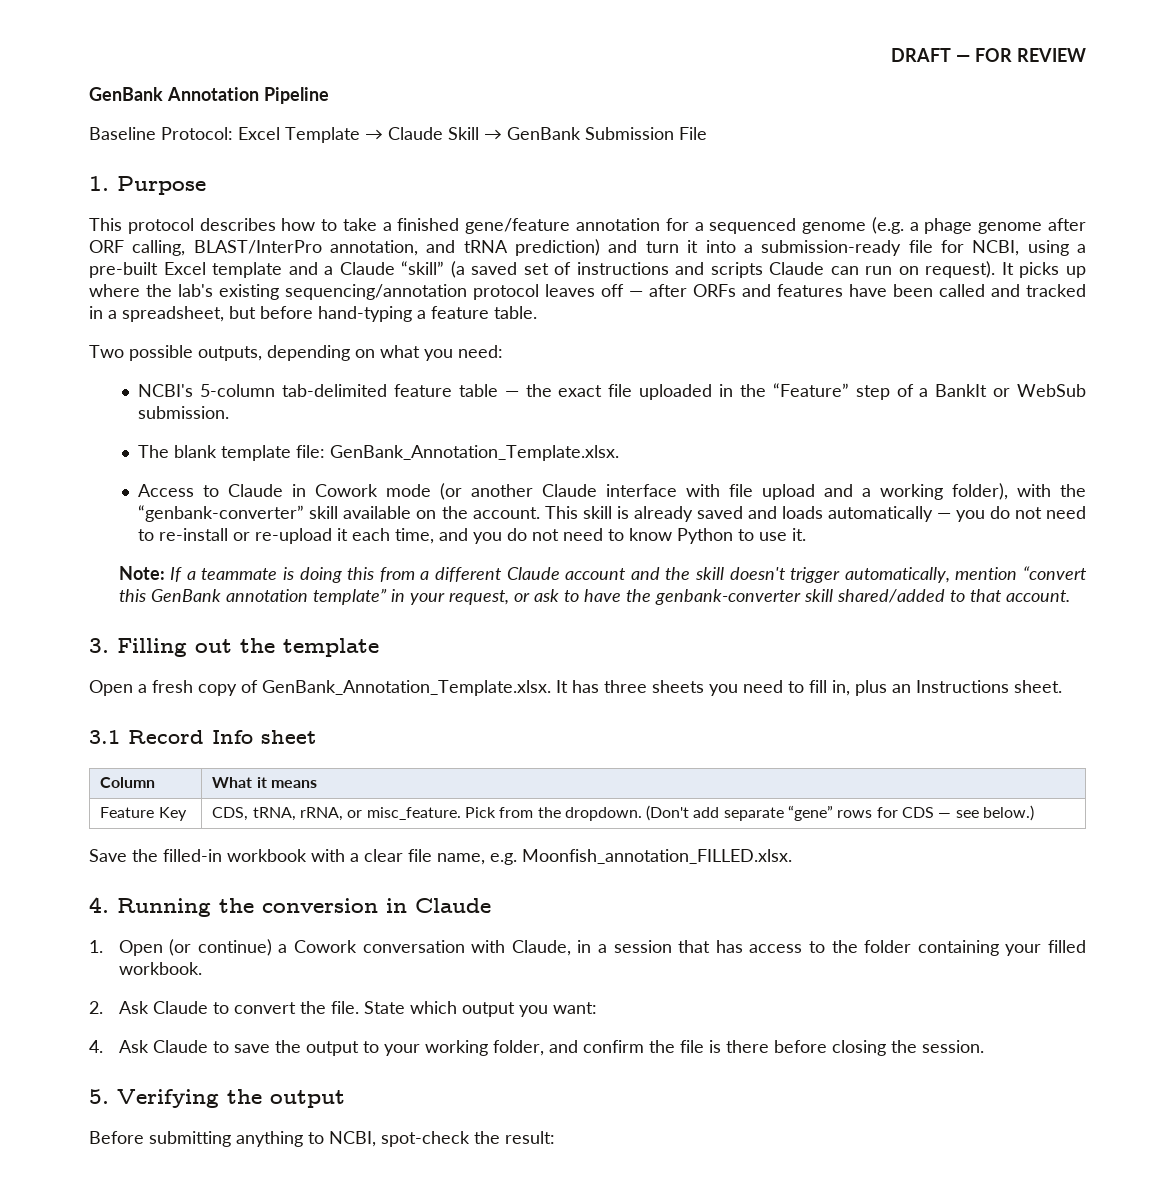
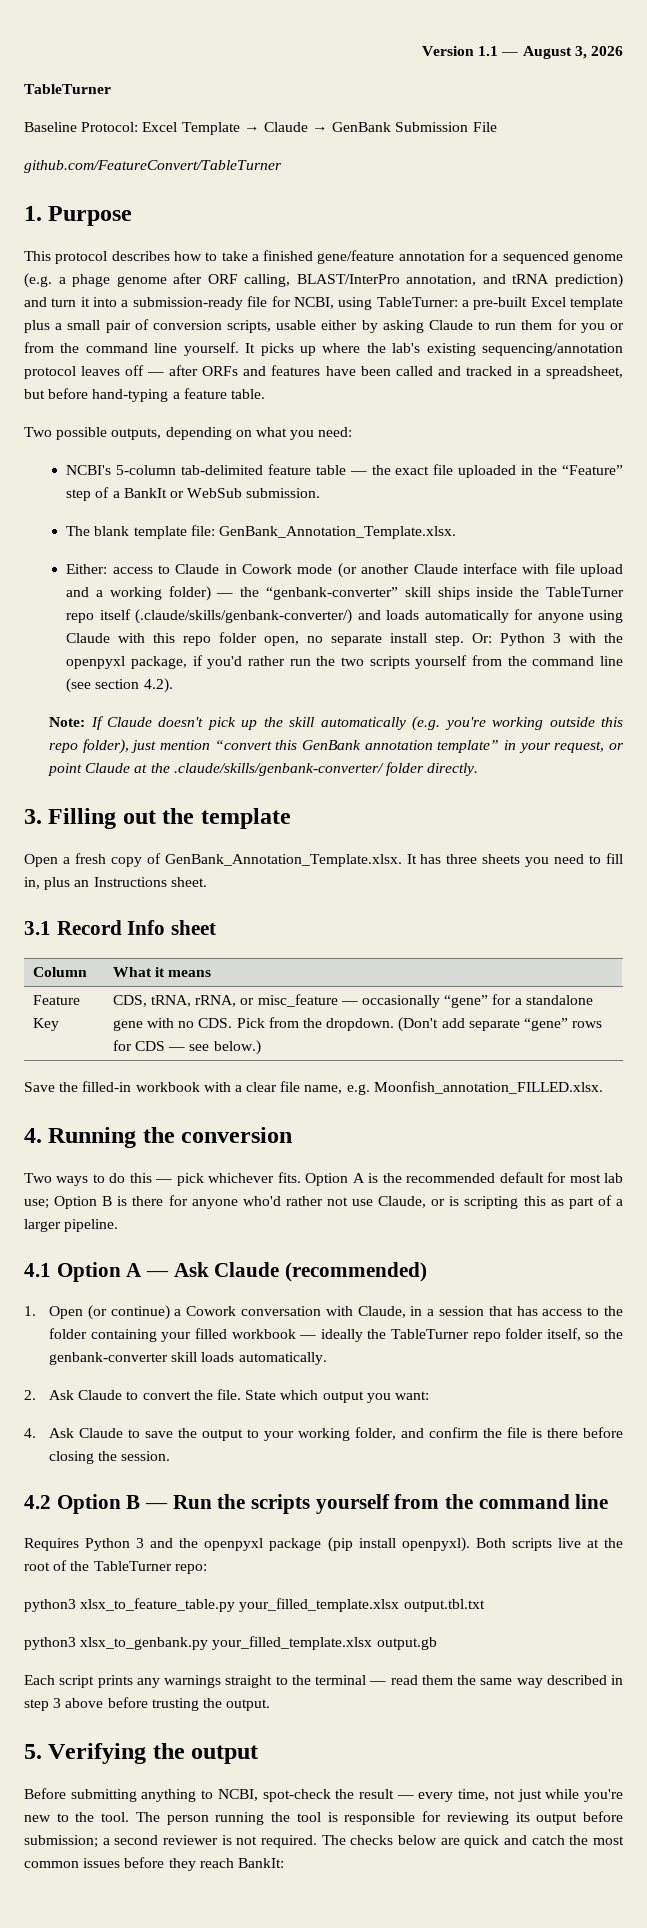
- DRAFT — FOR REVIEW
- GenBank Annotation Pipeline
+ Version 1.1 — August 3, 2026
+ TableTurner
- Baseline Protocol: Excel Template → Claude Skill → GenBank Submission File
+ Baseline Protocol: Excel Template → Claude → GenBank Submission File
+ github.com/FeatureConvert/TableTurner
- This protocol describes how to take a finished gene/feature annotation for a sequenced genome (e.g. a phage genome after ORF calling, BLAST/InterPro annotation, and tRNA prediction) and turn it into a submission-ready file for NCBI, using a pre-built Excel template and a Claude “skill” (a saved set of instructions and scripts Claude can run on request).
+ This protocol describes how to take a finished gene/feature annotation for a sequenced genome (e.g. a phage genome after ORF calling, BLAST/InterPro annotation, and tRNA prediction) and turn it into a submission-ready file for NCBI, using TableTurner: a pre-built Excel template plus a small pair of conversion scripts, usable either by asking Claude to run them for you or from the command line yourself.
- Access to Claude in Cowork mode (or another Claude interface with file upload and a working folder), with the “genbank-converter” skill available on the account. This skill is already saved and loads automatically — you do not need to re-install or re-upload it each time, and you do not need to know Python to use it.
- Note: If a teammate is doing this from a different Claude account and the skill doesn't trigger automatically, mention “convert this GenBank annotation template” in your request, or ask to have the genbank-converter skill shared/added to that account.
+ Either: access to Claude in Cowork mode (or another Claude interface with file upload and a working folder) — the “genbank-converter” skill ships inside the TableTurner repo itself (.claude/skills/genbank-converter/) and loads automatically for anyone using Claude with this repo folder open, no separate install step. Or: Python 3 with the openpyxl package, if you'd rather run the two scripts yourself from the command line (see section 4.2).
+ Note: If Claude doesn't pick up the skill automatically (e.g. you're working outside this repo folder), just mention “convert this GenBank annotation template” in your request, or point Claude at the .claude/skills/genbank-converter/ folder directly.
- Feature Key | CDS, tRNA, rRNA, or misc_feature. Pick from the dropdown. (Don't add separate “gene” rows for CDS — see below.)
+ Feature Key | CDS, tRNA, rRNA, or misc_feature — occasionally “gene” for a standalone gene with no CDS. Pick from the dropdown. (Don't add separate “gene” rows for CDS — see below.)
- 4. Running the conversion in Claude
+ 4. Running the conversion
+ Two ways to do this — pick whichever fits. Option A is the recommended default for most lab use; Option B is there for anyone who'd rather not use Claude, or is scripting this as part of a larger pipeline.
+ 4.1 Option A — Ask Claude (recommended)
- 1. Open (or continue) a Cowork conversation with Claude, in a session that has access to the folder containing your filled workbook.
+ 1. Open (or continue) a Cowork conversation with Claude, in a session that has access to the folder containing your filled workbook — ideally the TableTurner repo folder itself, so the genbank-converter skill loads automatically.
+ 4.2 Option B — Run the scripts yourself from the command line
+ Requires Python 3 and the openpyxl package (pip install openpyxl). Both scripts live at the root of the TableTurner repo:
+ python3 xlsx_to_feature_table.py your_filled_template.xlsx output.tbl.txt
+ python3 xlsx_to_genbank.py your_filled_template.xlsx output.gb
+ Each script prints any warnings straight to the terminal — read them the same way described in step 3 above before trusting the output.
- Before submitting anything to NCBI, spot-check the result:
+ Before submitting anything to NCBI, spot-check the result — every time, not just while you're new to the tool. The person running the tool is responsible for reviewing its output before submission; a second reviewer is not required. The checks below are quick and catch the most common issues before they reach BankIt:

